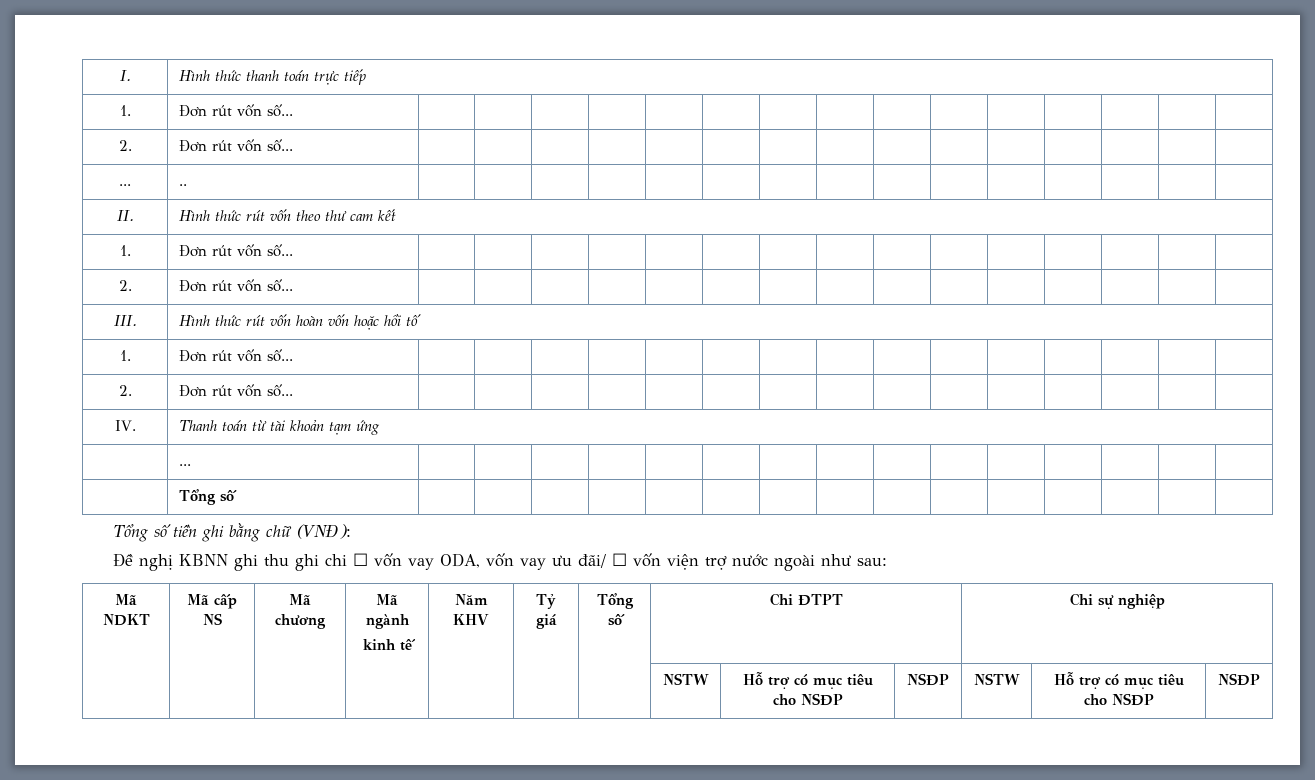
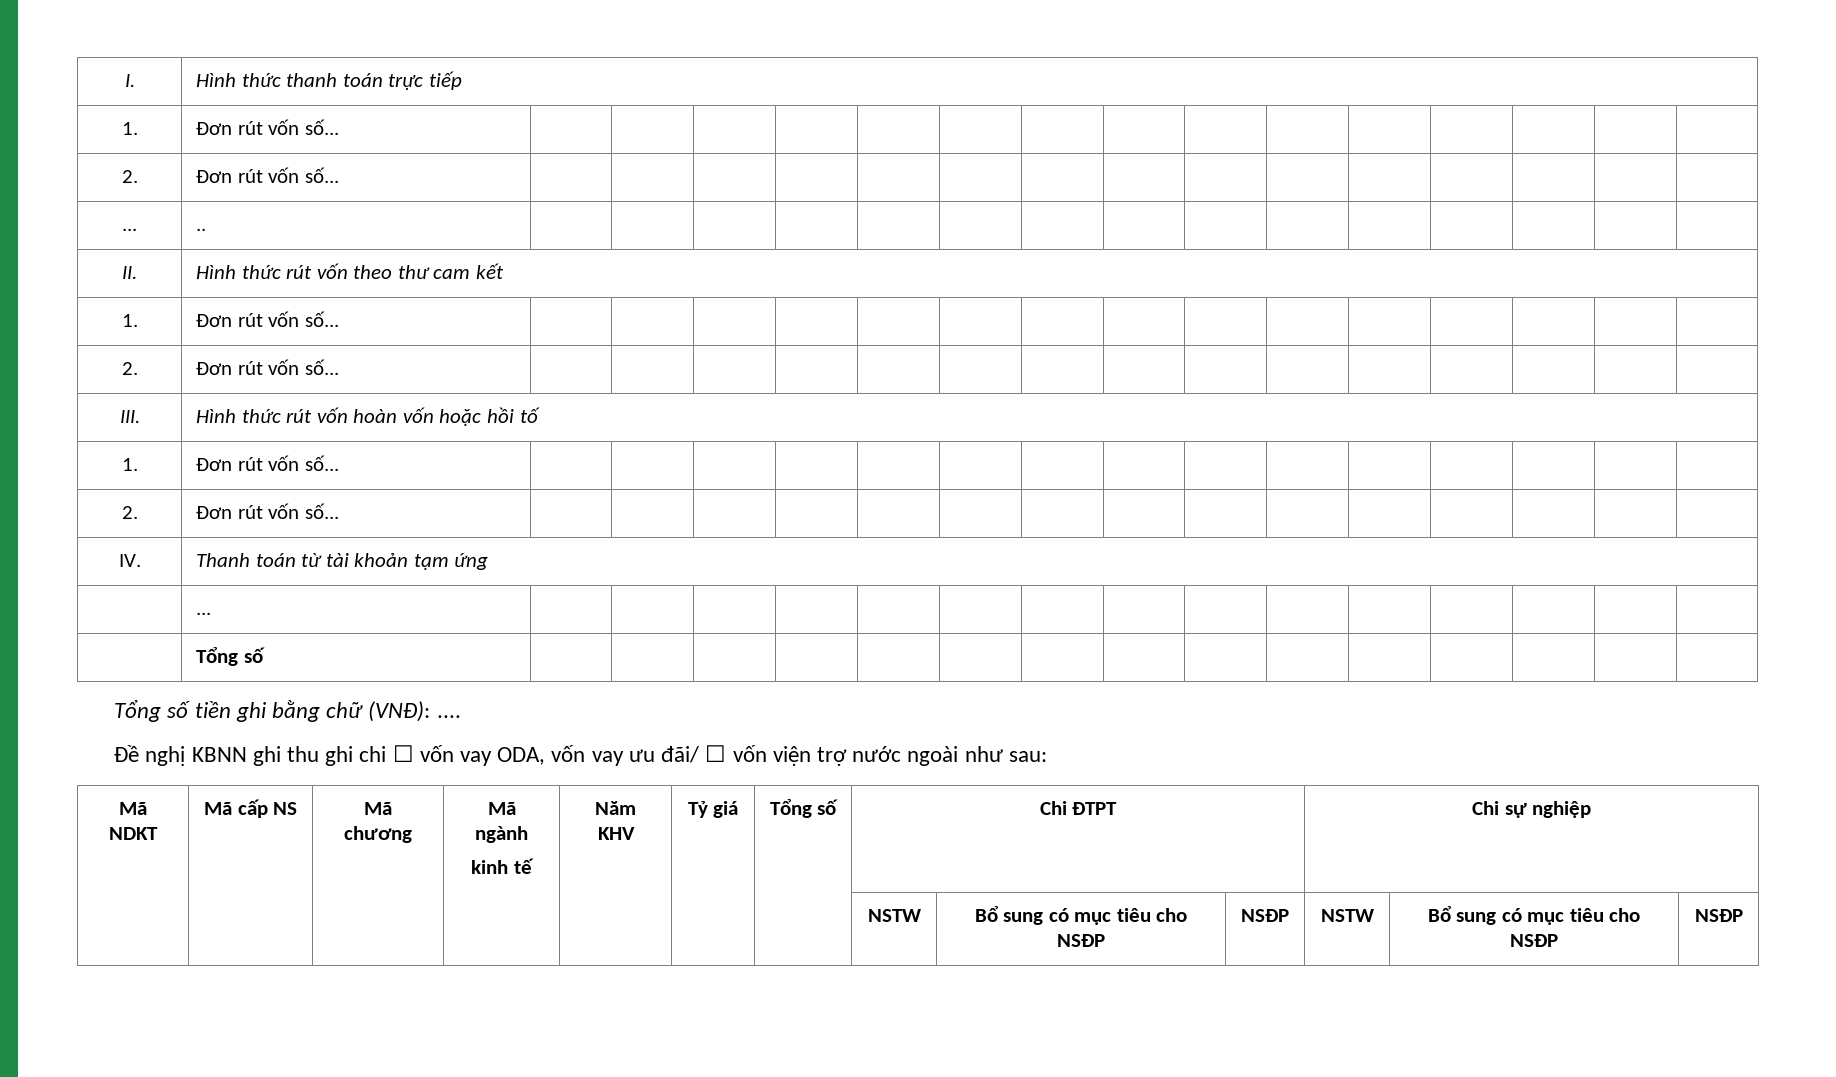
- Tổng số tiền ghi bằng chữ (VNĐ):
+ Tổng số tiền ghi bằng chữ (VNĐ): ....
- | | | | | | | NSTW | Hỗ trợ có mục tiêu cho NSĐP | NSĐP | NSTW | Hỗ trợ có mục tiêu cho NSĐP | NSĐP
+ | | | | | | | NSTW | Bổ sung có mục tiêu cho NSĐP | NSĐP | NSTW | Bổ sung có mục tiêu cho NSĐP | NSĐP

